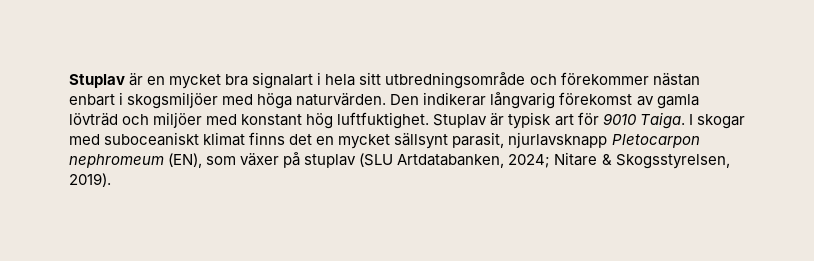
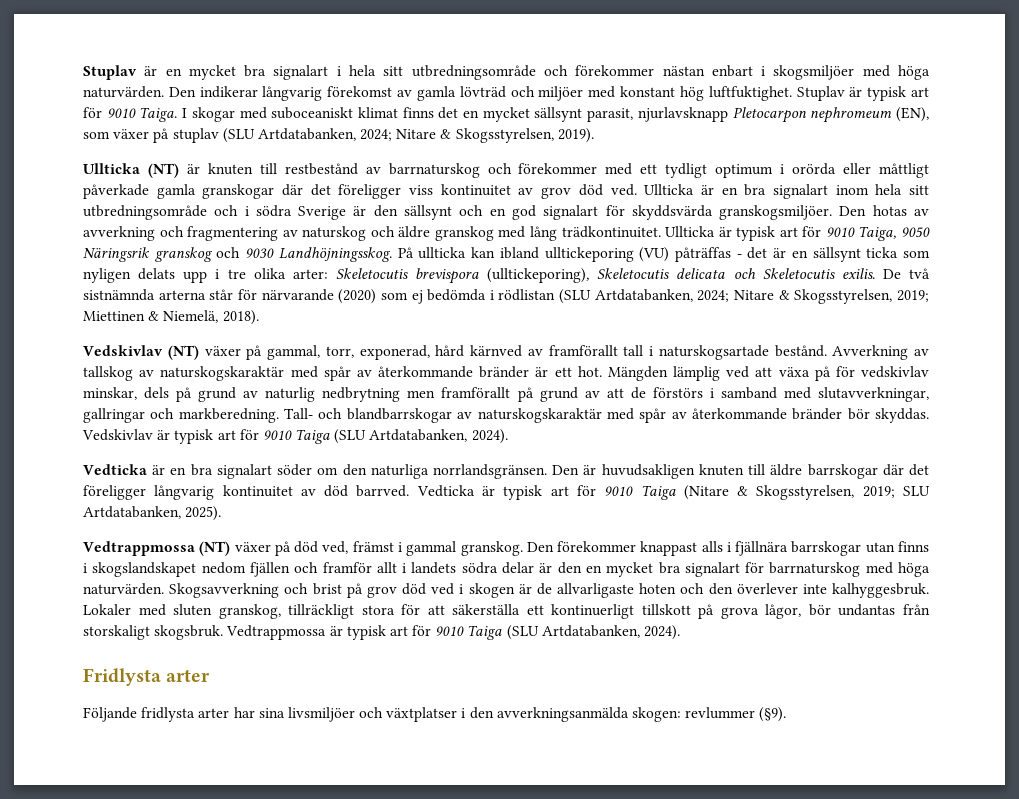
+ Ullticka (NT) är knuten till restbestånd av barrnaturskog och förekommer med ett tydligt optimum i orörda eller måttligt påverkade gamla granskogar där det föreligger viss kontinuitet av grov död ved. Ullticka är en bra signalart inom hela sitt utbredningsområde och i södra Sverige är den sällsynt och en god signalart för skyddsvärda granskogsmiljöer. Den hotas av avverkning och fragmentering av naturskog och äldre granskog med lång trädkontinuitet. Ullticka är typisk art för 9010 Taiga, 9050 Näringsrik granskog och 9030 Landhöjningsskog. På ullticka kan ibland ulltickeporing (VU) påträffas - det är en sällsynt ticka som nyligen delats upp i tre olika arter: Skeletocutis brevispora (ulltickeporing), Skeletocutis delicata och Skeletocutis exilis. De två sistnämnda arterna står för närvarande (2020) som ej bedömda i rödlistan (SLU Artdatabanken, 2024; Nitare & Skogsstyrelsen, 2019; Miettinen & Niemelä, 2018).
+ Vedskivlav (NT) växer på gammal, torr, exponerad, hård kärnved av framförallt tall i naturskogsartade bestånd. Avverkning av tallskog av naturskogskaraktär med spår av återkommande bränder är ett hot. Mängden lämplig ved att växa på för vedskivlav minskar, dels på grund av naturlig nedbrytning men framförallt på grund av att de förstörs i samband med slutavverkningar, gallringar och markberedning. Tall- och blandbarrskogar av naturskogskaraktär med spår av återkommande bränder bör skyddas. Vedskivlav är typisk art för 9010 Taiga (SLU Artdatabanken, 2024).
+ Vedticka är en bra signalart söder om den naturliga norrlandsgränsen. Den är huvudsakligen knuten till äldre barrskogar där det föreligger långvarig kontinuitet av död barrved. Vedticka är typisk art för 9010 Taiga (Nitare & Skogsstyrelsen, 2019; SLU Artdatabanken, 2025).
+ Vedtrappmossa (NT) växer på död ved, främst i gammal granskog. Den förekommer knappast alls i fjällnära barrskogar utan finns i skogslandskapet nedom fjällen och framför allt i landets södra delar är den en mycket bra signalart för barrnaturskog med höga naturvärden. Skogsavverkning och brist på grov död ved i skogen är de allvarligaste hoten och den överlever inte kalhyggesbruk. Lokaler med sluten granskog, tillräckligt stora för att säkerställa ett kontinuerligt tillskott på grova lågor, bör undantas från storskaligt skogsbruk. Vedtrappmossa är typisk art för 9010 Taiga (SLU Artdatabanken, 2024).
+ Fridlysta arter
+ Följande fridlysta arter har sina livsmiljöer och växtplatser i den avverkningsanmälda skogen: revlummer (§9).

